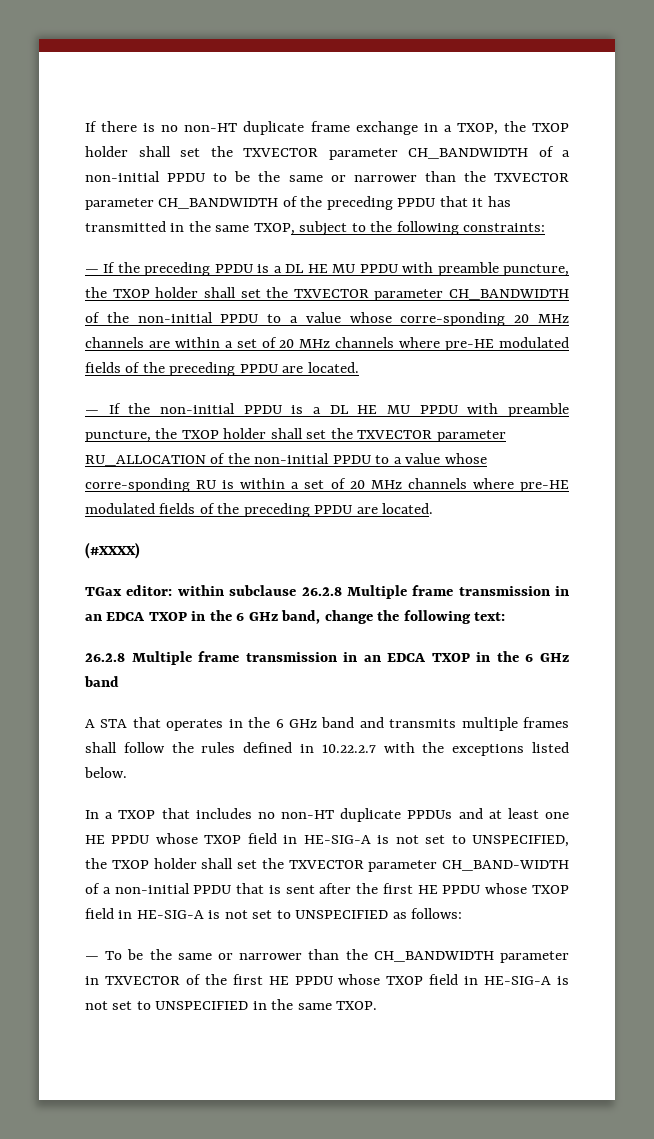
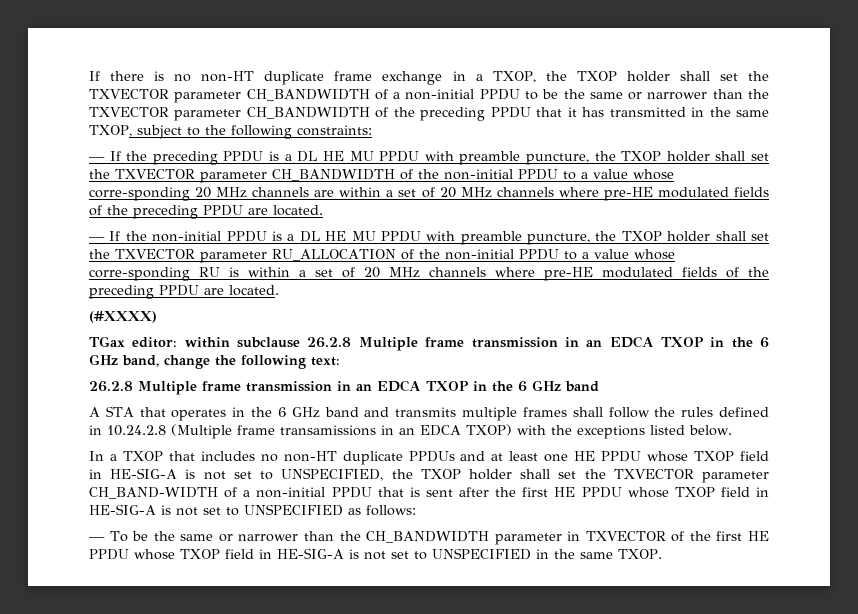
- A STA that operates in the 6 GHz band and transmits multiple frames shall follow the rules defined in 10.22.2.7 with the exceptions listed below.
+ A STA that operates in the 6 GHz band and transmits multiple frames shall follow the rules defined in 10.24.2.8 (Multiple frame transamissions in an EDCA TXOP) with the exceptions listed below.

